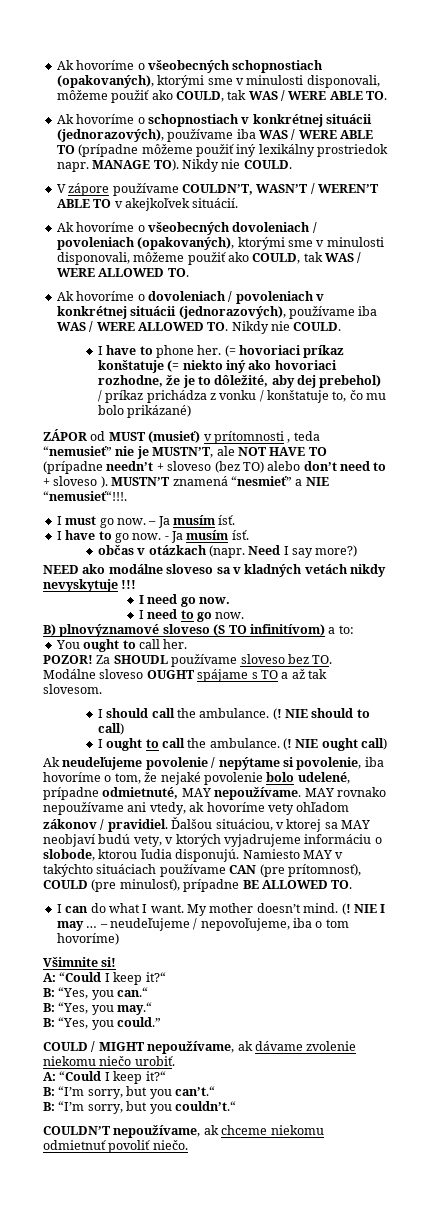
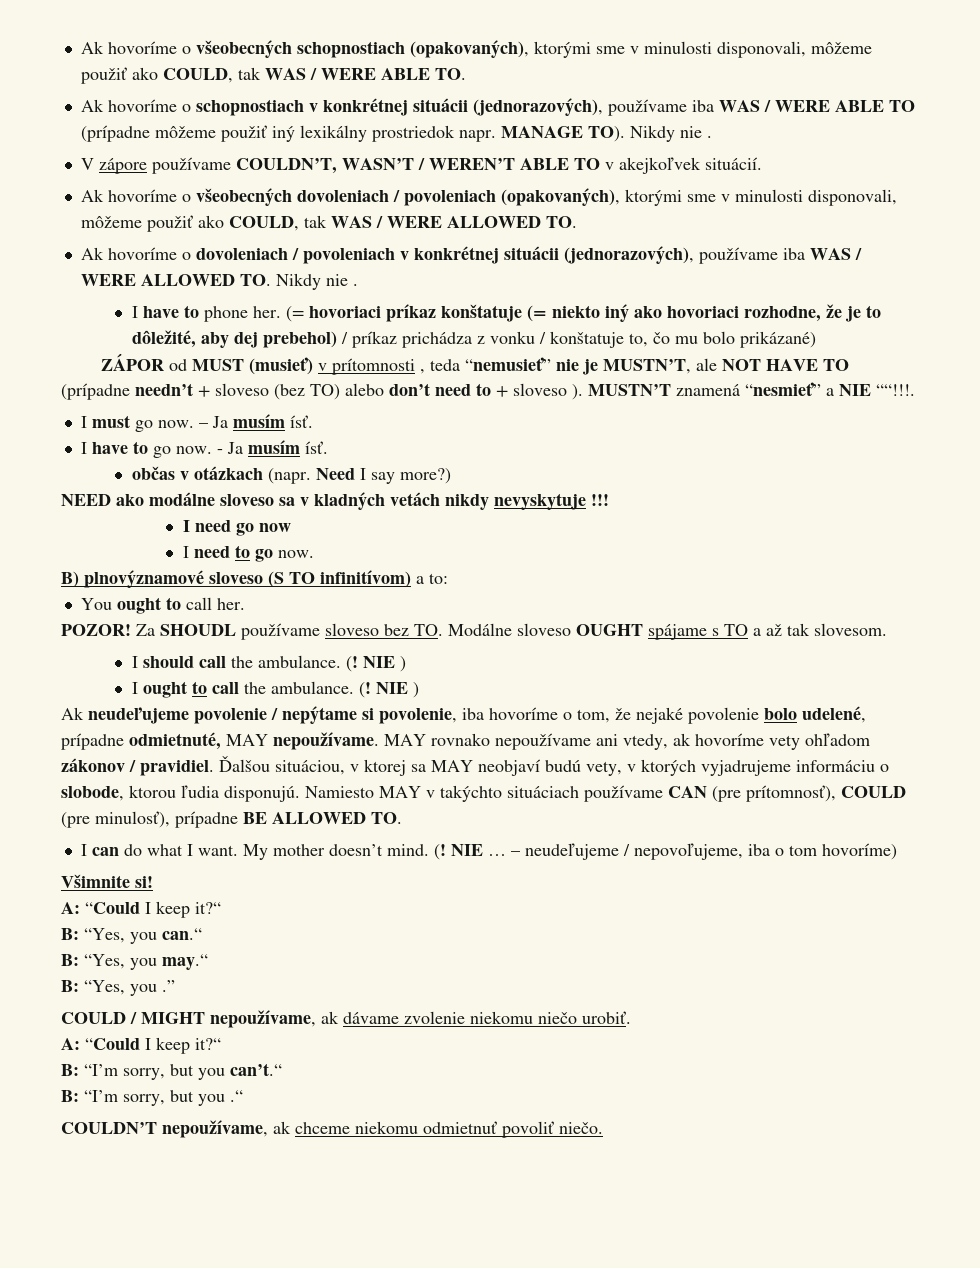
- MANAGE TO). Nikdy nie COULD.
+ MANAGE TO). Nikdy nie .
- Ak hovoríme o dovoleniach / povoleniach v konkrétnej situácii (jednorazových), používame iba WAS / WERE ALLOWED TO. Nikdy nie COULD.
+ Ak hovoríme o dovoleniach / povoleniach v konkrétnej situácii (jednorazových), používame iba WAS / WERE ALLOWED TO. Nikdy nie .
- MUSTN’T znamená “nesmieť” a NIE “nemusieť“!!!.
+ MUSTN’T znamená “nesmieť” a NIE ““!!!.
- I need go now.
+ I need go now
- I should call the ambulance. (! NIE should to call)
+ I should call the ambulance. (! NIE )
- I ought to call the ambulance. (! NIE ought call)
+ I ought to call the ambulance. (! NIE )
- NIE I may …
+ NIE …
- B: “Yes, you could.”
+ B: “Yes, you .”
- B: “I’m sorry, but you couldn’t.“
+ B: “I’m sorry, but you .“

